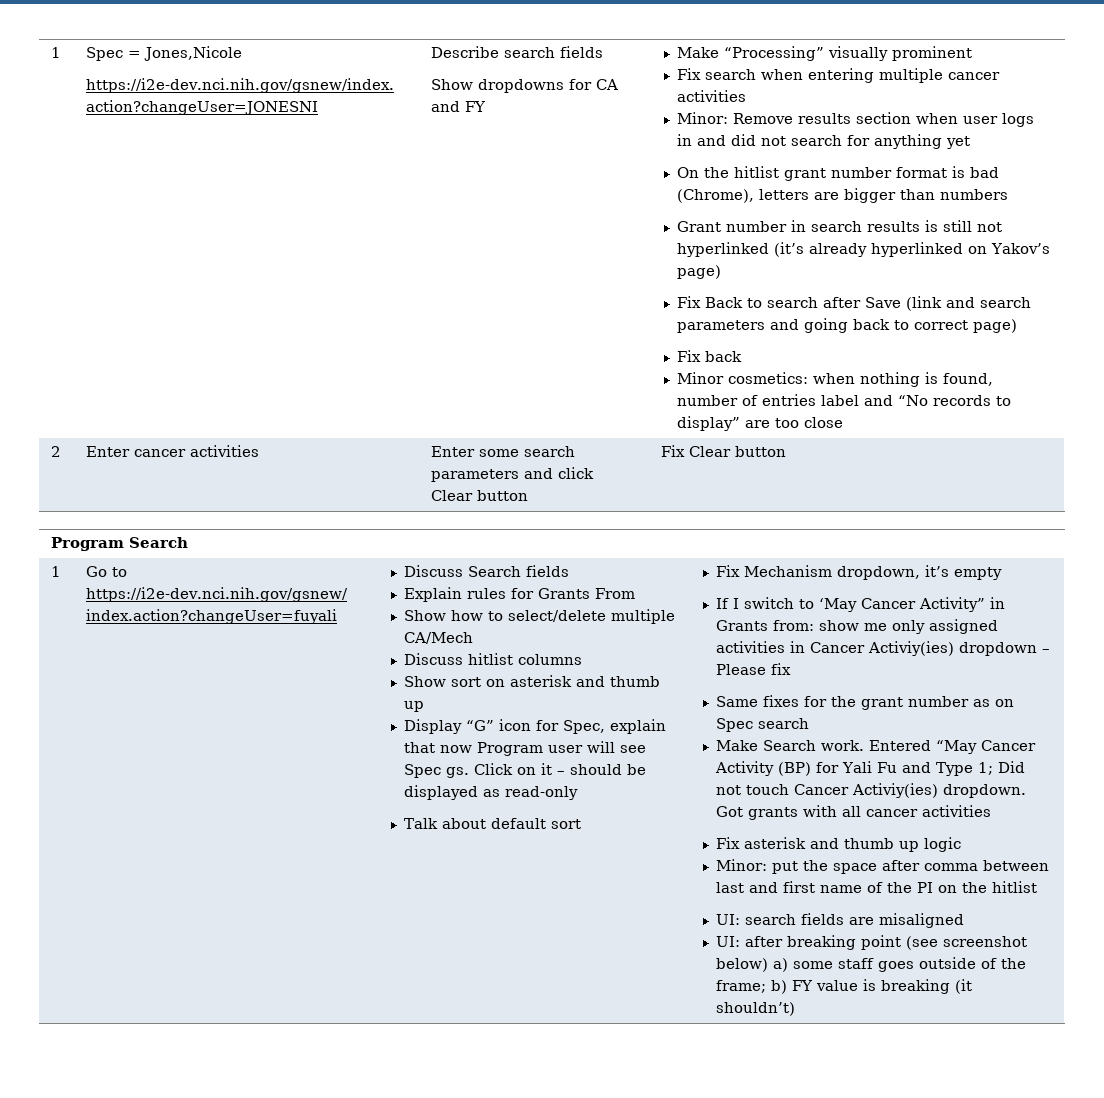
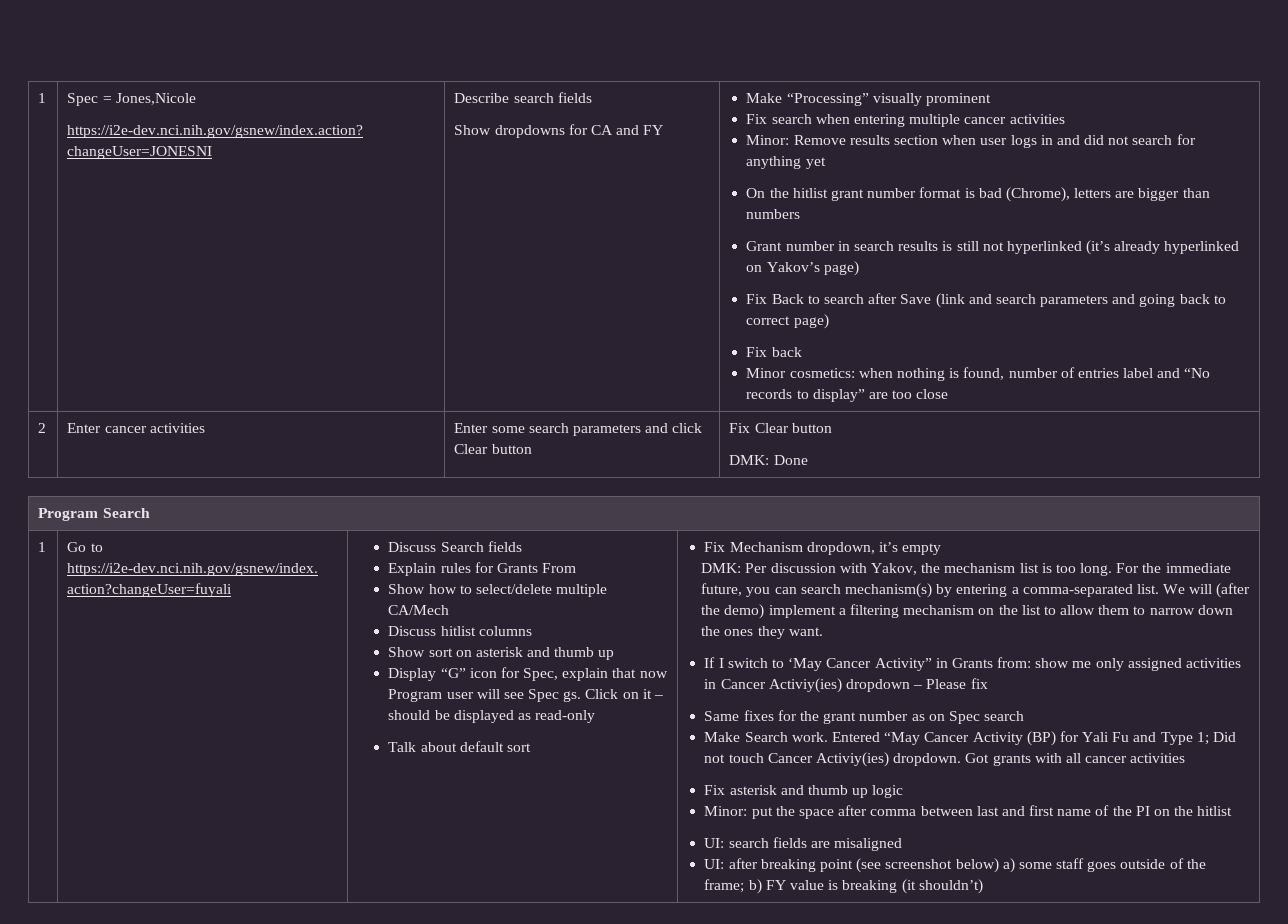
  2 | Enter cancer activities | Enter some search parameters and click Clear button | Fix Clear button
+ DMK: Done
+ DMK: Per discussion with Yakov, the mechanism list is too long. For the immediate future, you can search mechanism(s) by entering a comma-separated list. We will (after the demo) implement a filtering mechanism on the list to allow them to narrow down the ones they want.

